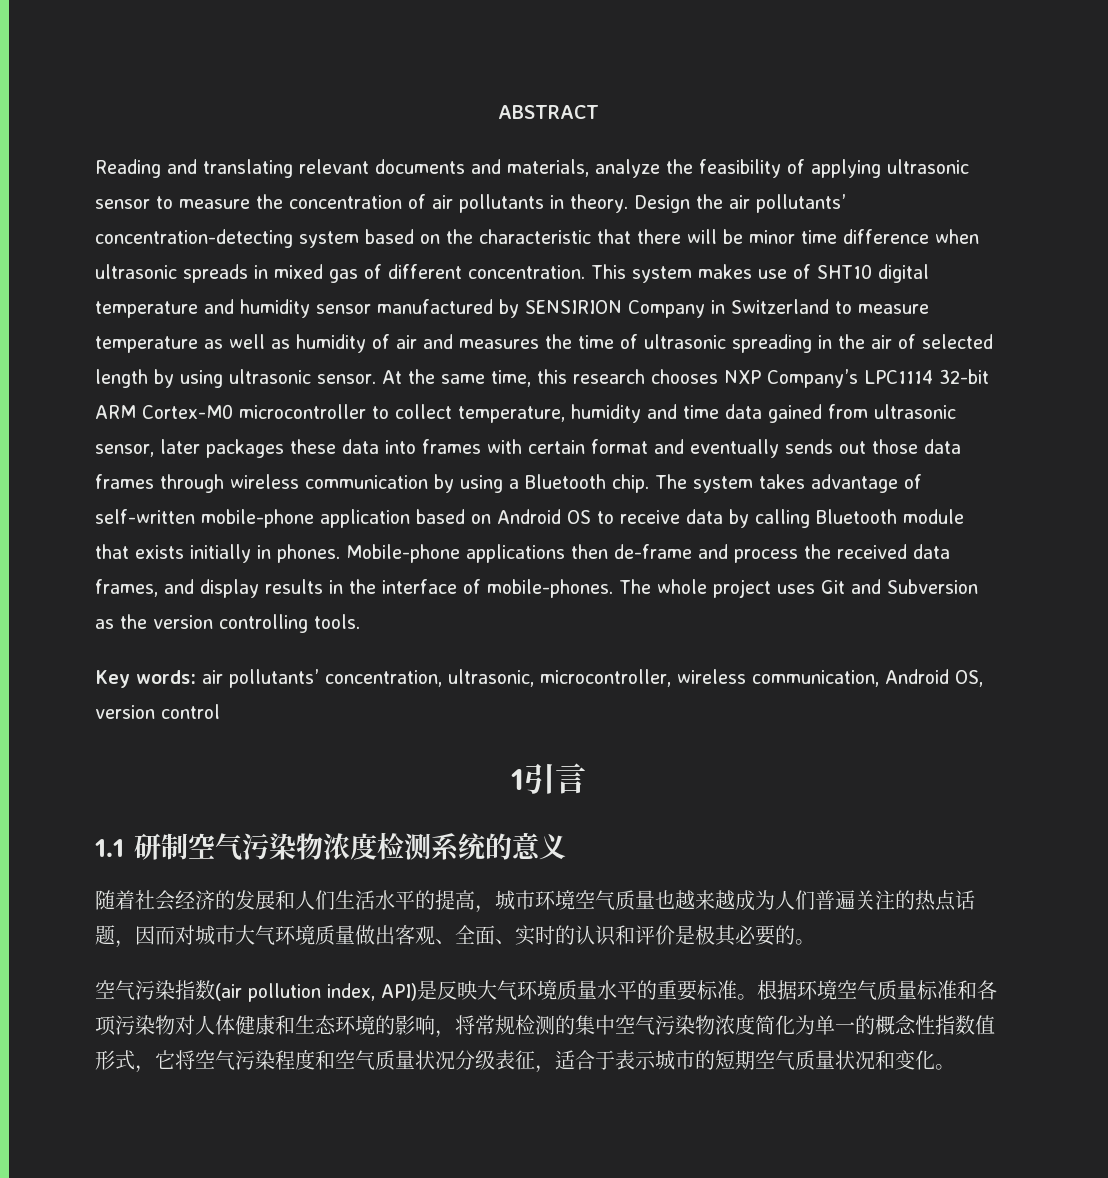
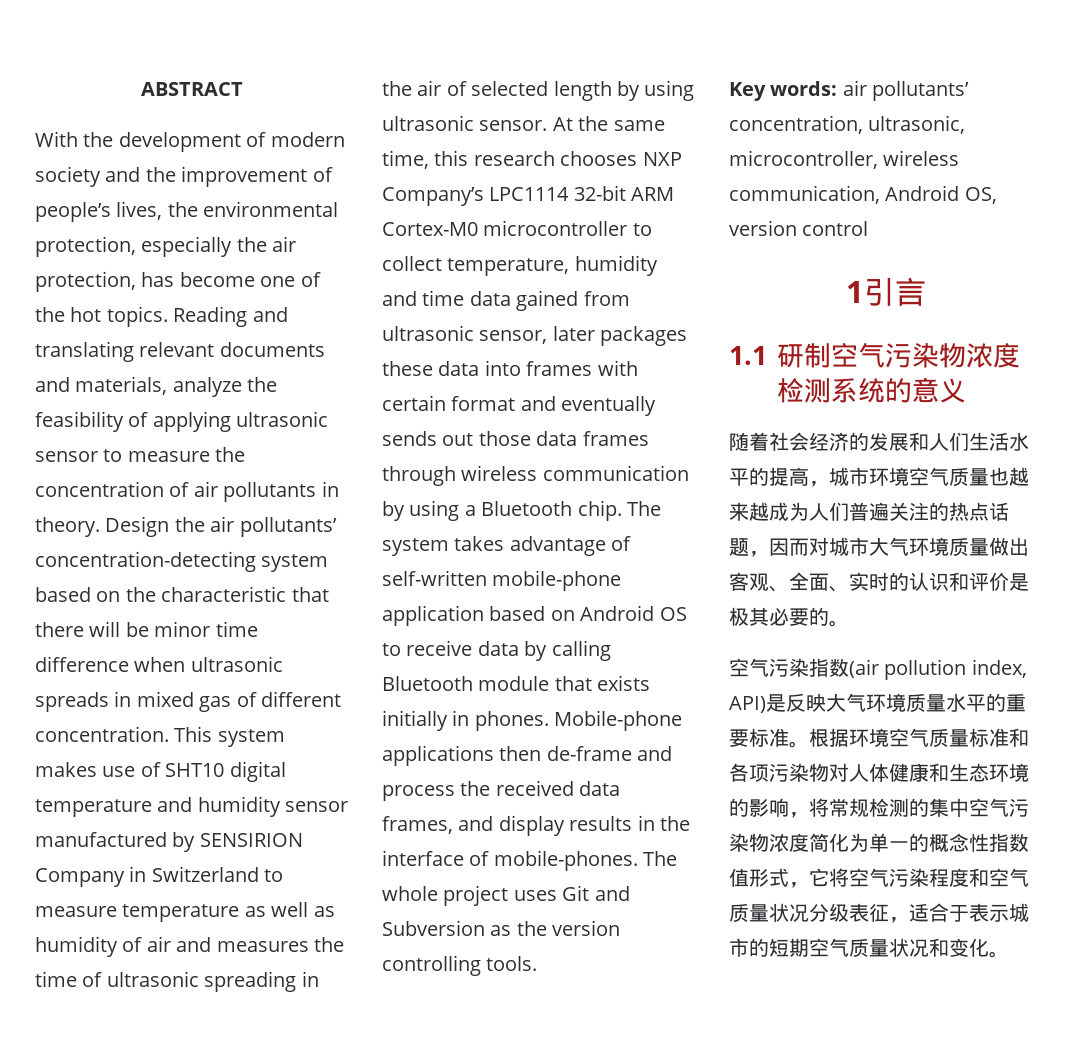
+ With the development of modern society and the improvement of people’s lives, the environmental protection, especially the air protection, has become one of the hot topics.

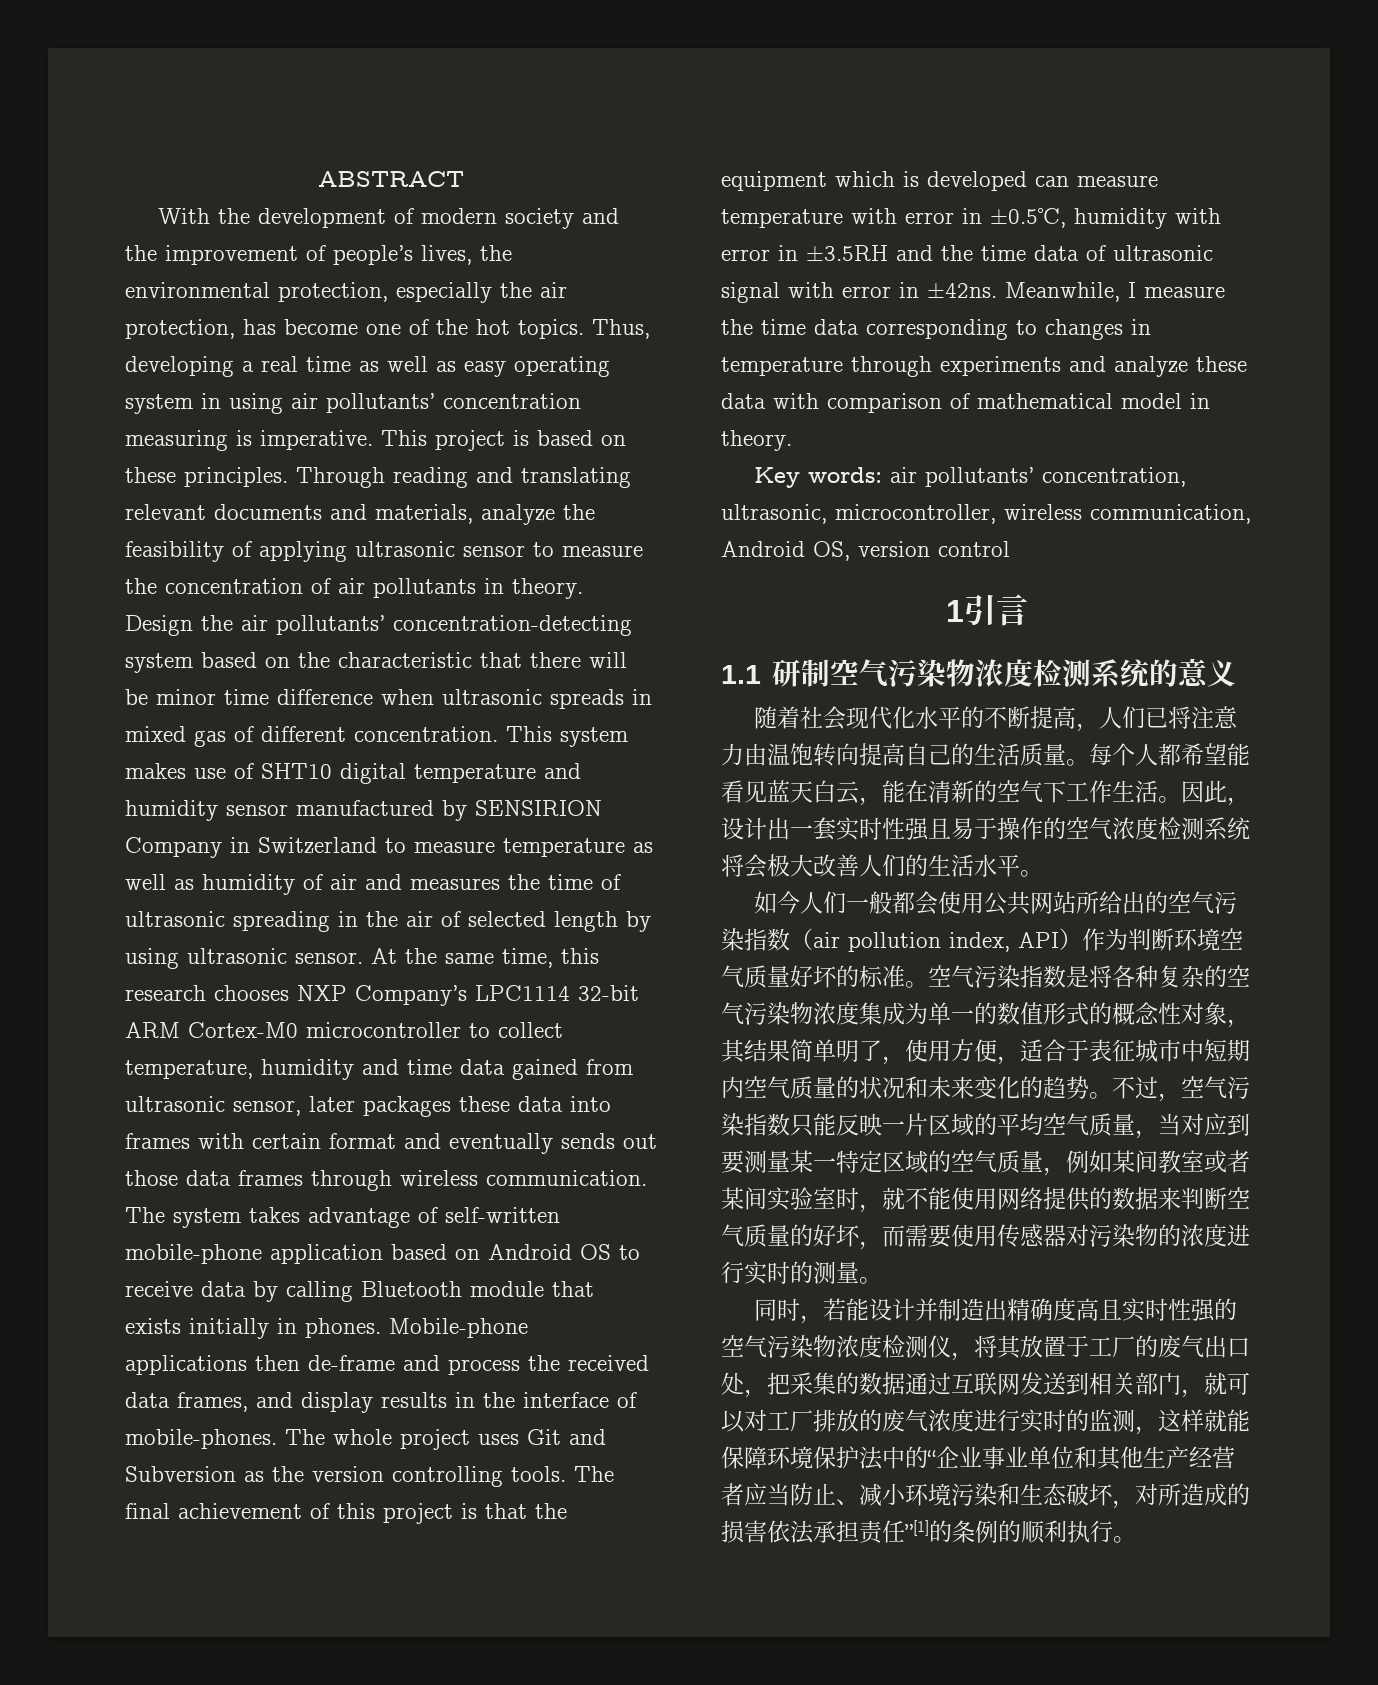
- Reading and translating relevant documents and materials, analyze the feasibility of applying ultrasonic sensor to measure the concentration of air pollutants in theory.
+ Thus, developing a real time as well as easy operating system in using air pollutants’ concentration measuring is imperative. This project is based on these principles. Through reading and translating relevant documents and materials, analyze the feasibility of applying ultrasonic sensor to measure the concentration of air pollutants in theory.
- At the same time, this research chooses NXP Company’s LPC1114 32-bit ARM Cortex-M0 microcontroller to collect temperature, humidity and time data gained from ultrasonic sensor, later packages these data into frames with certain format and eventually sends out those data frames through wireless communication by using a Bluetooth chip.
+ At the same time, this research chooses NXP Company’s LPC1114 32-bit ARM Cortex-M0 microcontroller to collect temperature, humidity and time data gained from ultrasonic sensor, later packages these data into frames with certain format and eventually sends out those data frames through wireless communication.
+ The final achievement of this project is that the equipment which is developed can measure temperature with error in ±0.5℃, humidity with error in ±3.5RH and the time data of ultrasonic signal with error in ±42ns. Meanwhile, I measure the time data corresponding to changes in temperature through experiments and analyze these data with comparison of mathematical model in theory.
- 随着社会经济的发展和人们生活水平的提高，城市环境空气质量也越来越成为人们普遍关注的热点话题，因而对城市大气环境质量做出客观、全面、实时的认识和评价是极其必要的。
- 空气污染指数(air pollution index, API)是反映大气环境质量水平的重要标准。根据环境空气质量标准和各项污染物对人体健康和生态环境的影响，将常规检测的集中空气污染物浓度简化为单一的概念性指数值形式，它将空气污染程度和空气质量状况分级表征，适合于表示城市的短期空气质量状况和变化。
+ 随着社会现代化水平的不断提高，人们已将注意力由温饱转向提高自己的生活质量。每个人都希望能看见蓝天白云，能在清新的空气下工作生活。因此，设计出一套实时性强且易于操作的空气浓度检测系统将会极大改善人们的生活水平。
+ 如今人们一般都会使用公共网站所给出的空气污染指数（air pollution index, API）作为判断环境空气质量好坏的标准。空气污染指数是将各种复杂的空气污染物浓度集成为单一的数值形式的概念性对象，其结果简单明了，使用方便，适合于表征城市中短期内空气质量的状况和未来变化的趋势。不过，空气污染指数只能反映一片区域的平均空气质量，当对应到要测量某一特定区域的空气质量，例如某间教室或者某间实验室时，就不能使用网络提供的数据来判断空气质量的好坏，而需要使用传感器对污染物的浓度进行实时的测量。
+ 同时，若能设计并制造出精确度高且实时性强的空气污染物浓度检测仪，将其放置于工厂的废气出口处，把采集的数据通过互联网发送到相关部门，就可以对工厂排放的废气浓度进行实时的监测，这样就能保障环境保护法中的“企业事业单位和其他生产经营者应当防止、减小环境污染和生态破坏，对所造成的损害依法承担责任”[1]的条例的顺利执行。

